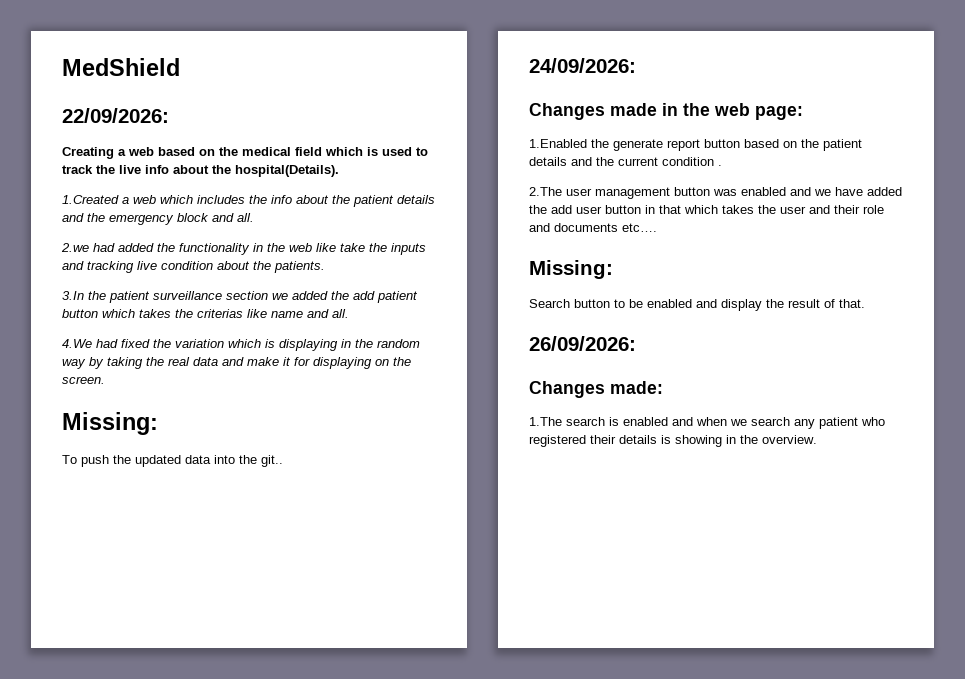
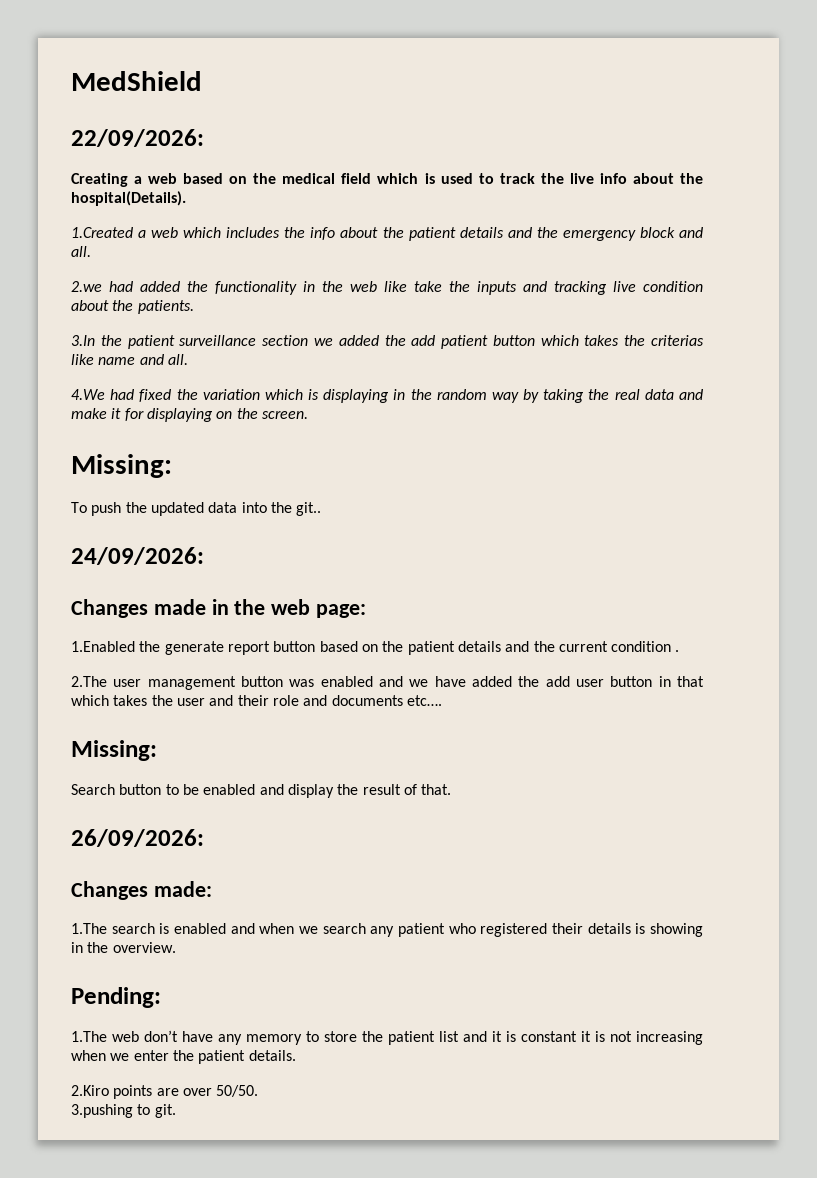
+ Pending:
+ 1.The web don’t have any memory to store the patient list and it is constant it is not increasing when we enter the patient details.
+ 2.Kiro points are over 50/50.
+ 3.pushing to git.

